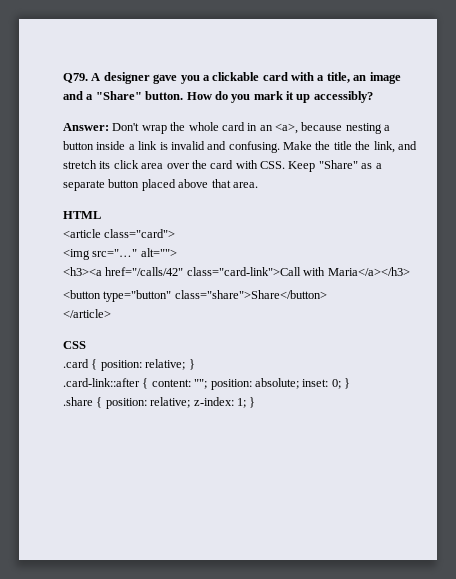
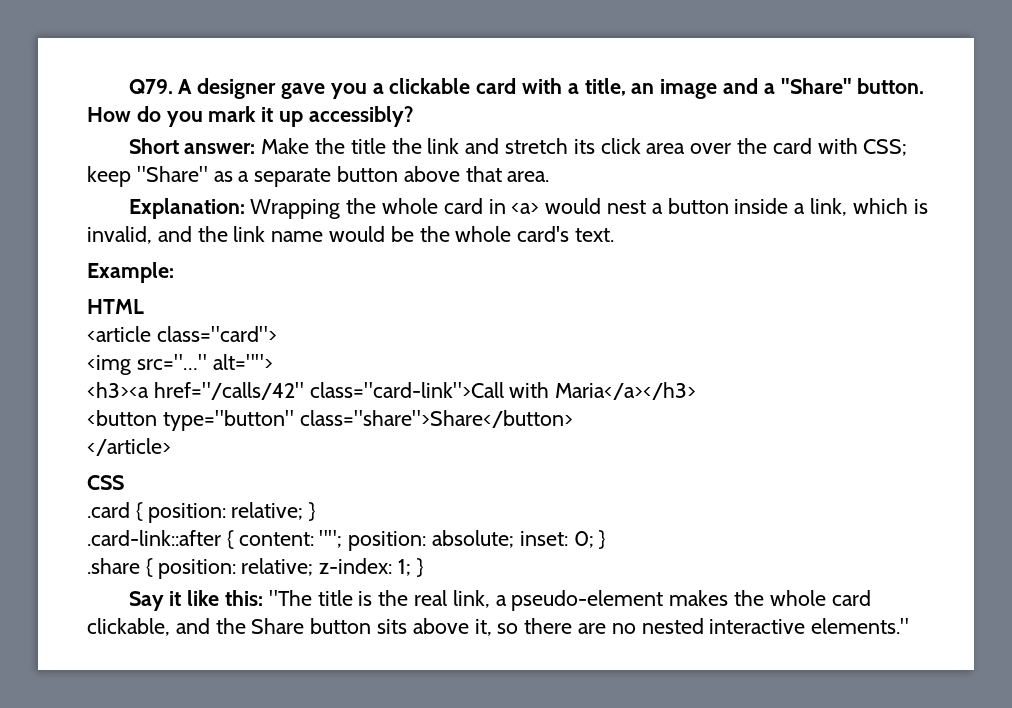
- Answer: Don't wrap the whole card in an <a>, because nesting a button inside a link is invalid and confusing. Make the title the link, and stretch its click area over the card with CSS. Keep "Share" as a separate button placed above that area.
+ Short answer: Make the title the link and stretch its click area over the card with CSS; keep "Share" as a separate button above that area.
+ Explanation: Wrapping the whole card in <a> would nest a button inside a link, which is invalid, and the link name would be the whole card's text.
+ Example:
+ Say it like this: "The title is the real link, a pseudo-element makes the whole card clickable, and the Share button sits above it, so there are no nested interactive elements."

